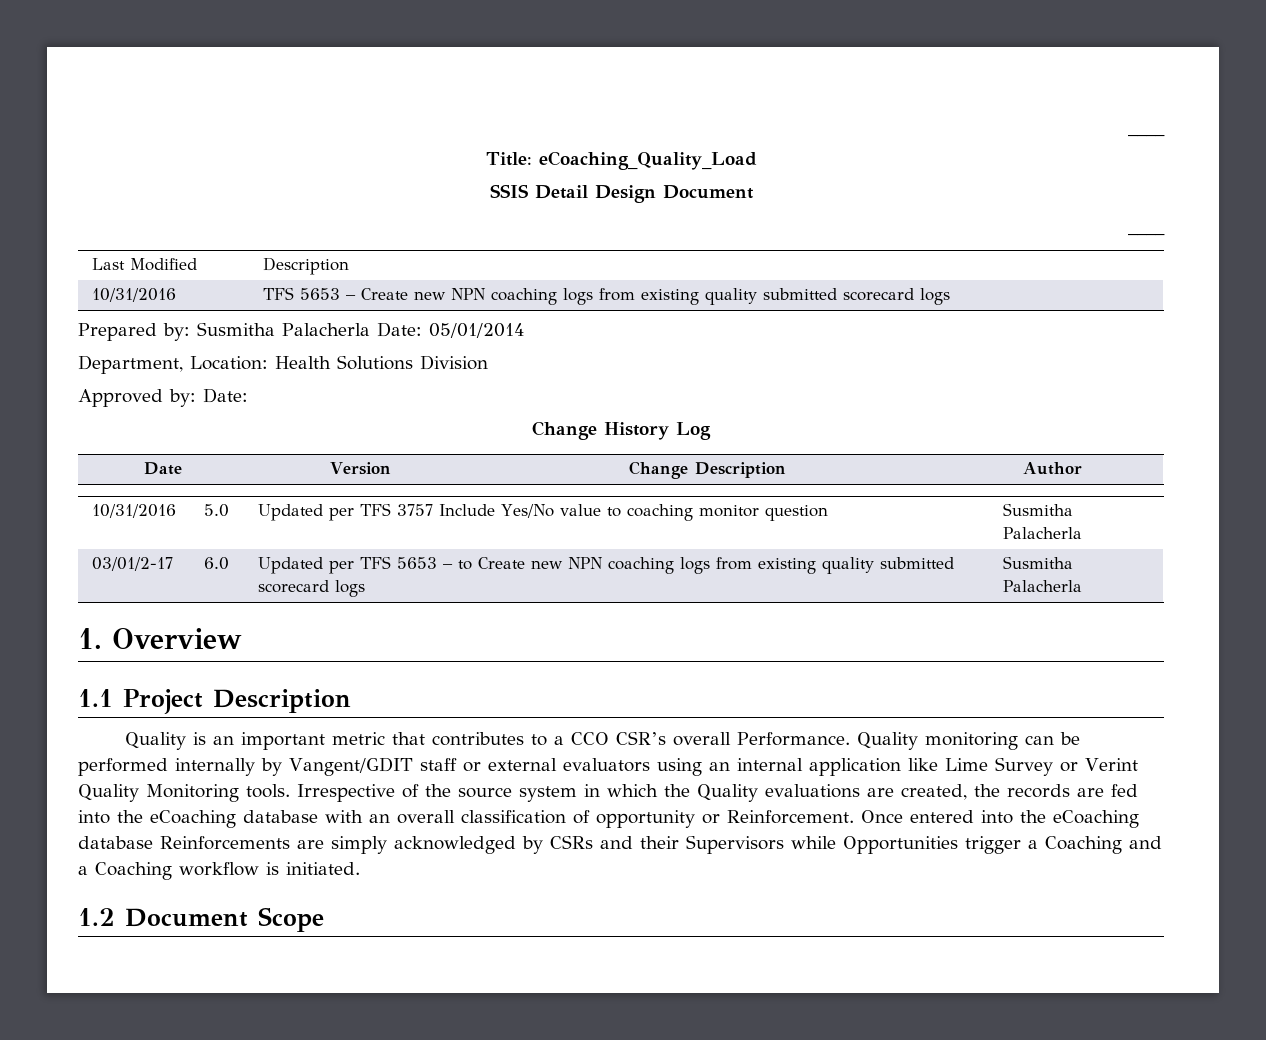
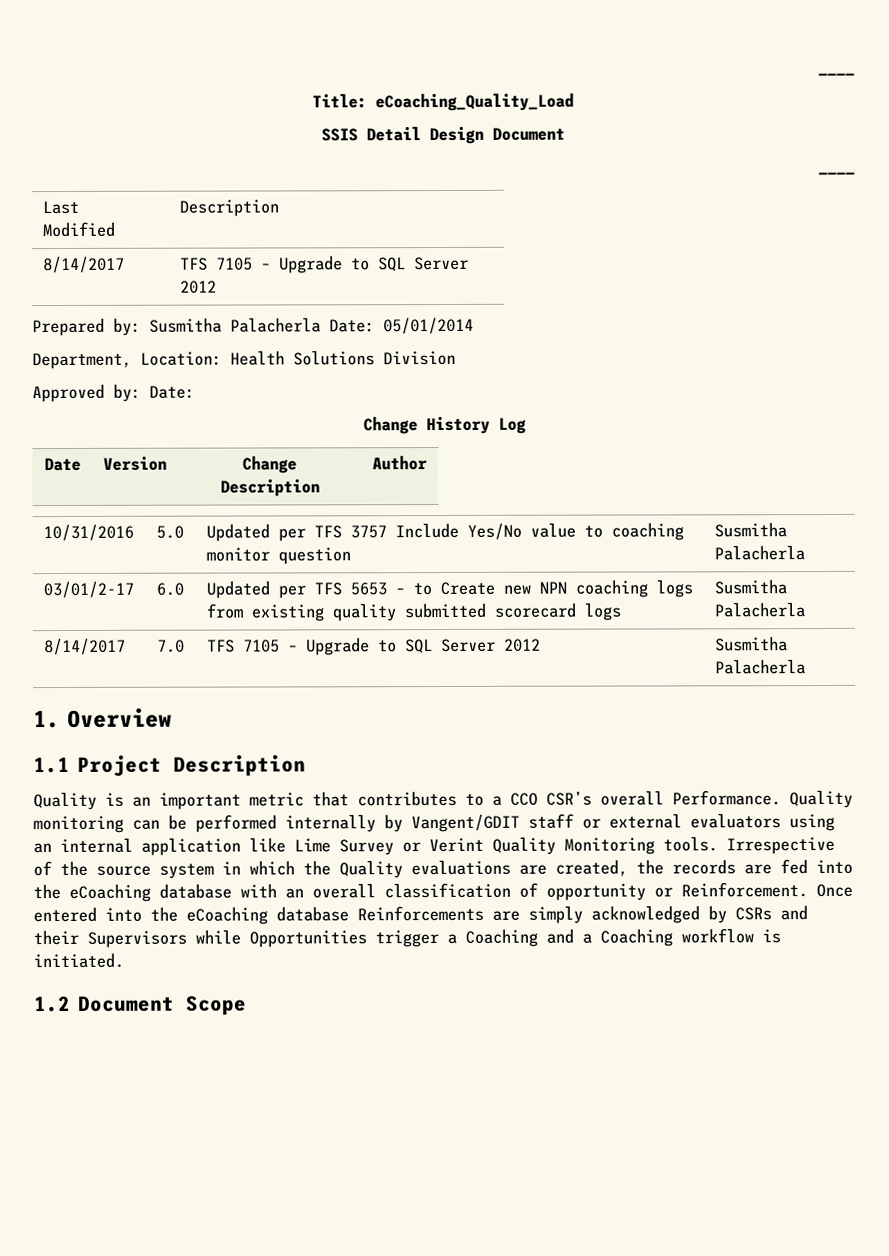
- 10/31/2016 | TFS 5653 – Create new NPN coaching logs from existing quality submitted scorecard logs
+ 8/14/2017 | TFS 7105 – Upgrade to SQL Server 2012
+ 8/14/2017 | 7.0 | TFS 7105 – Upgrade to SQL Server 2012 | Susmitha Palacherla

